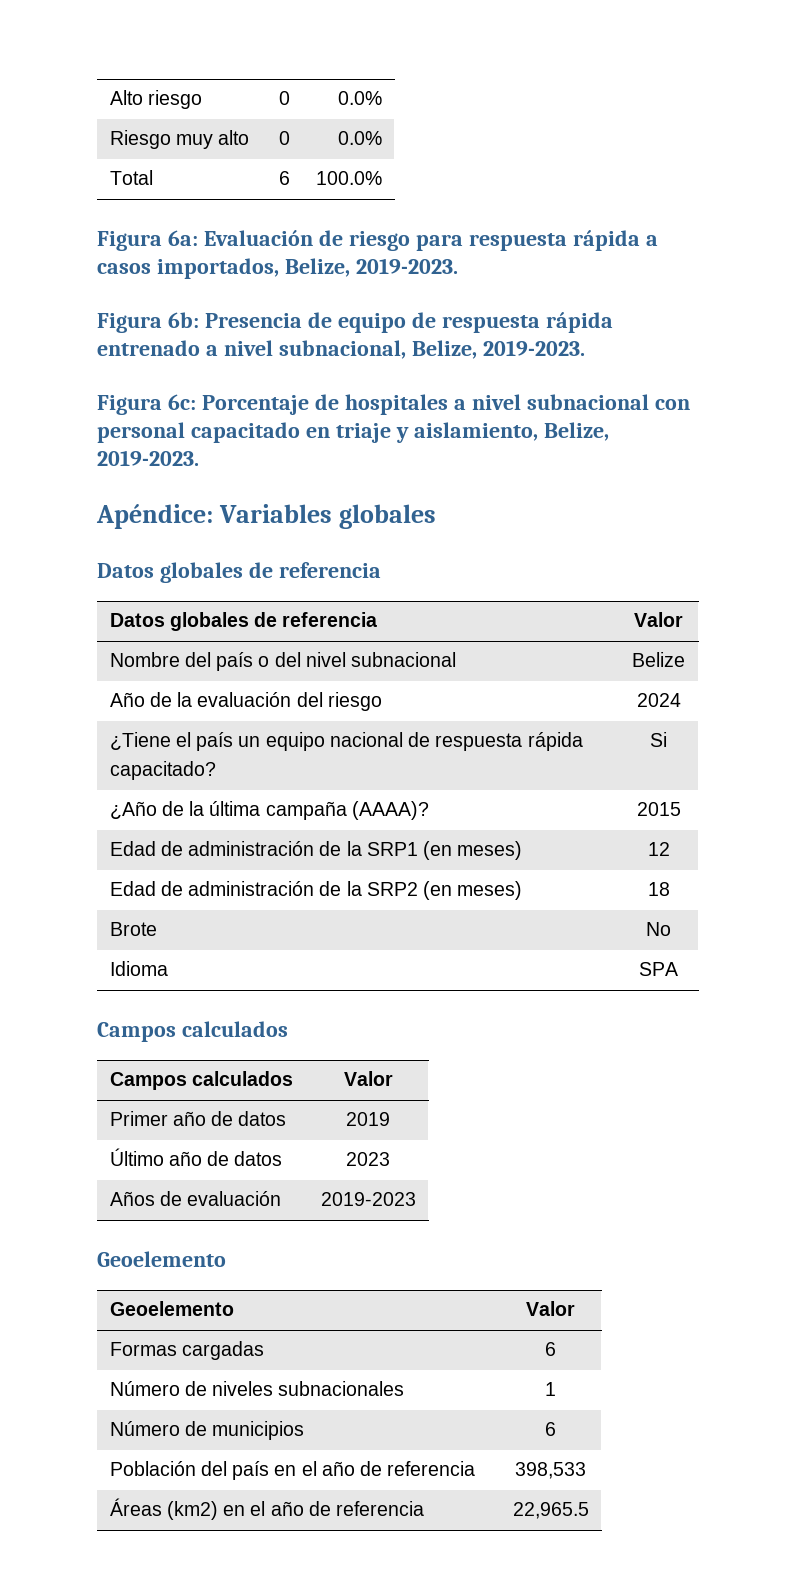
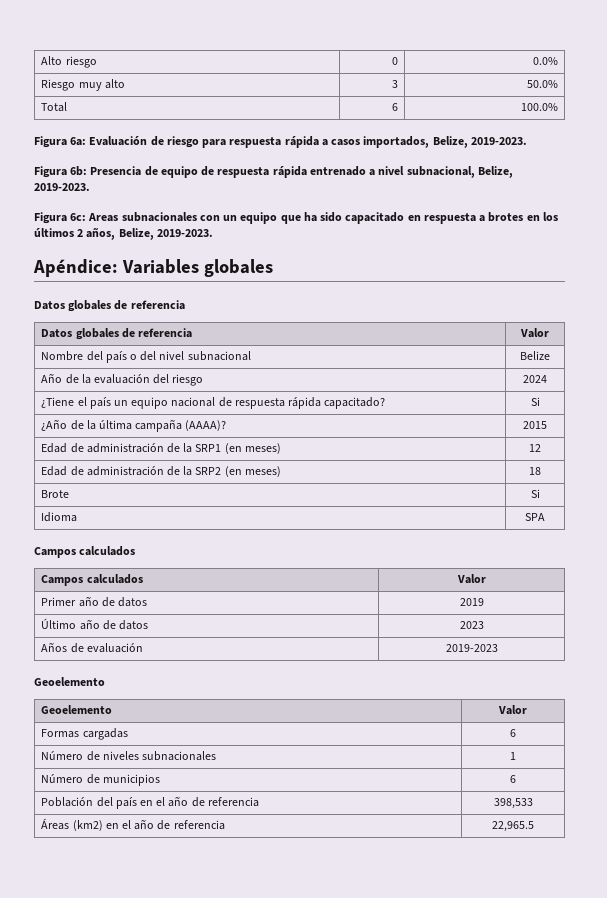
- Riesgo muy alto | 0 | 0.0%
+ Riesgo muy alto | 3 | 50.0%
- Figura 6c: Porcentaje de hospitales a nivel subnacional con personal capacitado en triaje y aislamiento, Belize, 2019-2023.
+ Figura 6c: Areas subnacionales con un equipo que ha sido capacitado en respuesta a brotes en los últimos 2 años, Belize, 2019-2023.
- Brote | No
+ Brote | Si

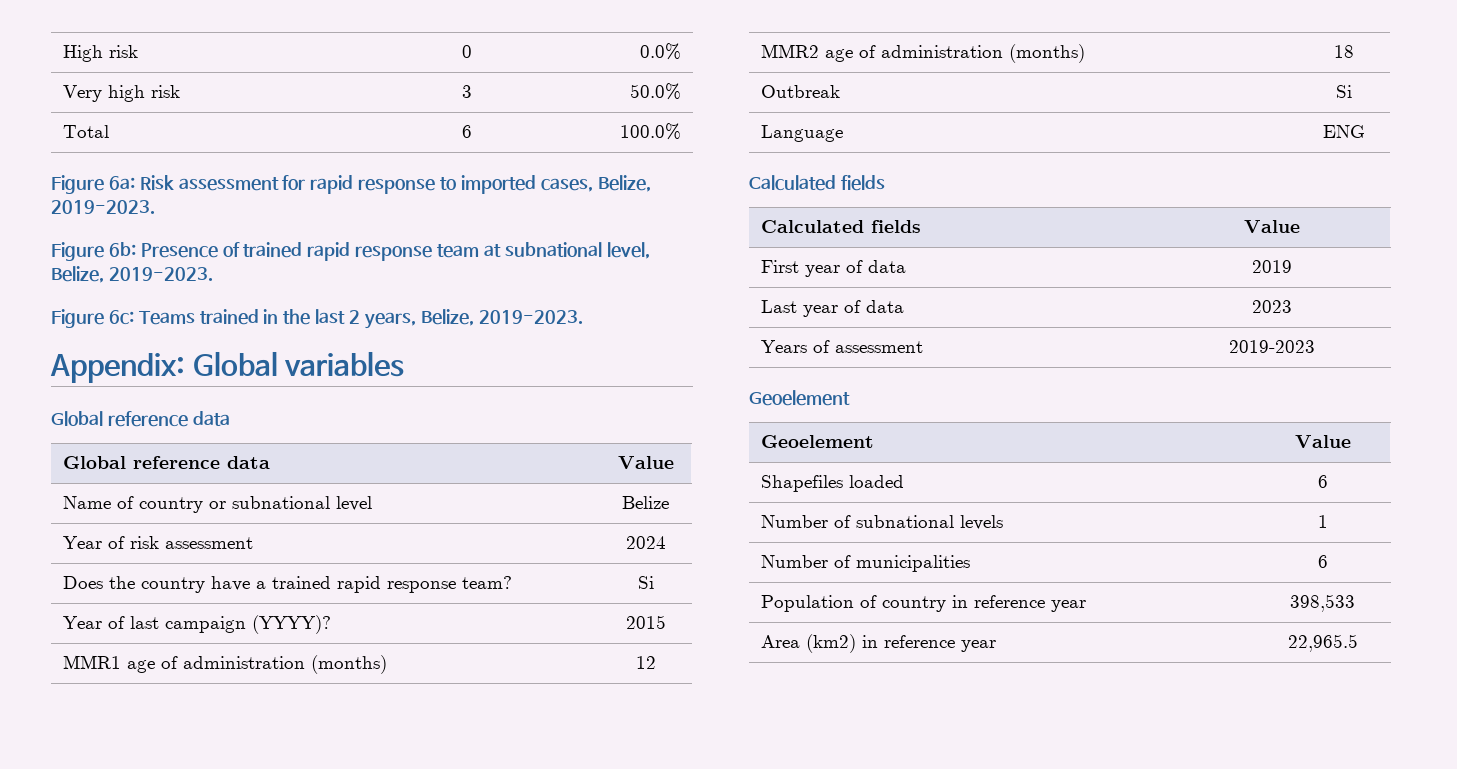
- Alto riesgo | 0 | 0.0%
+ High risk | 0 | 0.0%
- Riesgo muy alto | 3 | 50.0%
+ Very high risk | 3 | 50.0%
- Figura 6a: Evaluación de riesgo para respuesta rápida a casos importados, Belize, 2019-2023.
- Figura 6b: Presencia de equipo de respuesta rápida entrenado a nivel subnacional, Belize, 2019-2023.
- Figura 6c: Areas subnacionales con un equipo que ha sido capacitado en respuesta a brotes en los últimos 2 años, Belize, 2019-2023.
- Apéndice: Variables globales
- Datos globales de referencia
- Datos globales de referencia | Valor
- Nombre del país o del nivel subnacional | Belize
- Año de la evaluación del riesgo | 2024
- ¿Tiene el país un equipo nacional de respuesta rápida capacitado? | Si
- ¿Año de la última campaña (AAAA)? | 2015
- Edad de administración de la SRP1 (en meses) | 12
- Edad de administración de la SRP2 (en meses) | 18
+ Figure 6a: Risk assessment for rapid response to imported cases, Belize, 2019-2023.
+ Figure 6b: Presence of trained rapid response team at subnational level, Belize, 2019-2023.
+ Figure 6c: Teams trained in the last 2 years, Belize, 2019-2023.
+ Appendix: Global variables
+ Global reference data
+ Global reference data | Value
+ Name of country or subnational level | Belize
+ Year of risk assessment | 2024
+ Does the country have a trained rapid response team? | Si
+ Year of last campaign (YYYY)? | 2015
+ MMR1 age of administration (months) | 12
+ MMR2 age of administration (months) | 18
- Brote | Si
- Idioma | SPA
- Campos calculados
- Campos calculados | Valor
- Primer año de datos | 2019
- Último año de datos | 2023
- Años de evaluación | 2019-2023
- Geoelemento
- Geoelemento | Valor
- Formas cargadas | 6
- Número de niveles subnacionales | 1
- Número de municipios | 6
- Población del país en el año de referencia | 398,533
- Áreas (km2) en el año de referencia | 22,965.5
+ Outbreak | Si
+ Language | ENG
+ Calculated fields
+ Calculated fields | Value
+ First year of data | 2019
+ Last year of data | 2023
+ Years of assessment | 2019-2023
+ Geoelement
+ Geoelement | Value
+ Shapefiles loaded | 6
+ Number of subnational levels | 1
+ Number of municipalities | 6
+ Population of country in reference year | 398,533
+ Area (km2) in reference year | 22,965.5

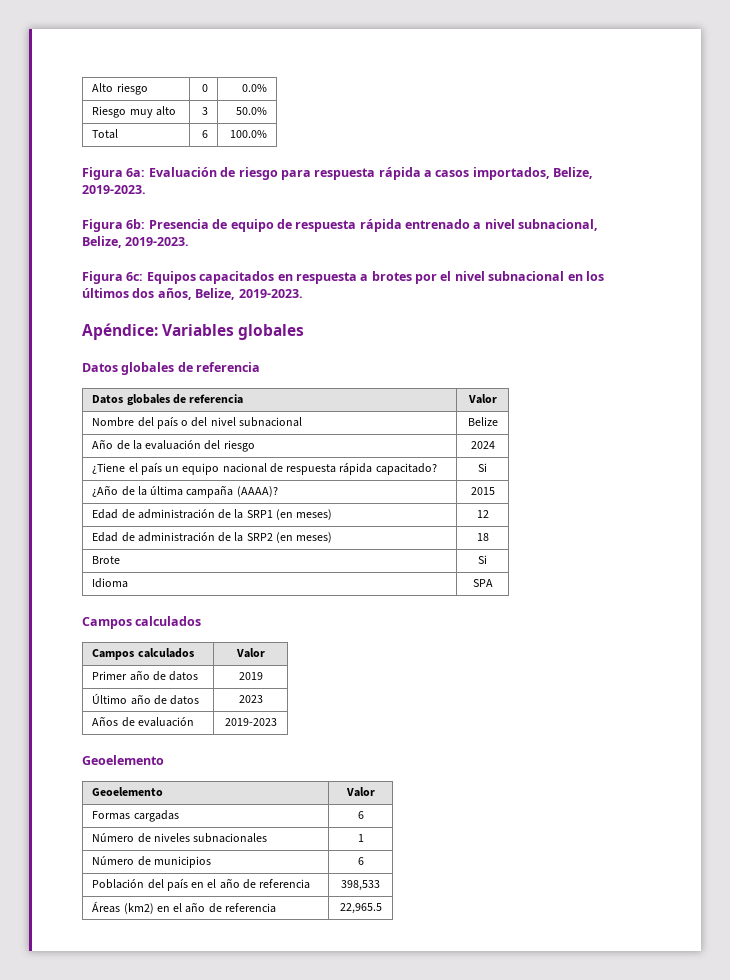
- High risk | 0 | 0.0%
+ Alto riesgo | 0 | 0.0%
- Very high risk | 3 | 50.0%
+ Riesgo muy alto | 3 | 50.0%
- Figure 6a: Risk assessment for rapid response to imported cases, Belize, 2019-2023.
- Figure 6b: Presence of trained rapid response team at subnational level, Belize, 2019-2023.
- Figure 6c: Teams trained in the last 2 years, Belize, 2019-2023.
- Appendix: Global variables
- Global reference data
- Global reference data | Value
- Name of country or subnational level | Belize
- Year of risk assessment | 2024
- Does the country have a trained rapid response team? | Si
- Year of last campaign (YYYY)? | 2015
- MMR1 age of administration (months) | 12
- MMR2 age of administration (months) | 18
+ Figura 6a: Evaluación de riesgo para respuesta rápida a casos importados, Belize, 2019-2023.
+ Figura 6b: Presencia de equipo de respuesta rápida entrenado a nivel subnacional, Belize, 2019-2023.
+ Figura 6c: Equipos capacitados en respuesta a brotes por el nivel subnacional en los últimos dos años, Belize, 2019-2023.
+ Apéndice: Variables globales
+ Datos globales de referencia
+ Datos globales de referencia | Valor
+ Nombre del país o del nivel subnacional | Belize
+ Año de la evaluación del riesgo | 2024
+ ¿Tiene el país un equipo nacional de respuesta rápida capacitado? | Si
+ ¿Año de la última campaña (AAAA)? | 2015
+ Edad de administración de la SRP1 (en meses) | 12
+ Edad de administración de la SRP2 (en meses) | 18
- Outbreak | Si
- Language | ENG
- Calculated fields
- Calculated fields | Value
- First year of data | 2019
- Last year of data | 2023
- Years of assessment | 2019-2023
- Geoelement
- Geoelement | Value
- Shapefiles loaded | 6
- Number of subnational levels | 1
- Number of municipalities | 6
- Population of country in reference year | 398,533
- Area (km2) in reference year | 22,965.5
+ Brote | Si
+ Idioma | SPA
+ Campos calculados
+ Campos calculados | Valor
+ Primer año de datos | 2019
+ Último año de datos | 2023
+ Años de evaluación | 2019-2023
+ Geoelemento
+ Geoelemento | Valor
+ Formas cargadas | 6
+ Número de niveles subnacionales | 1
+ Número de municipios | 6
+ Población del país en el año de referencia | 398,533
+ Áreas (km2) en el año de referencia | 22,965.5

